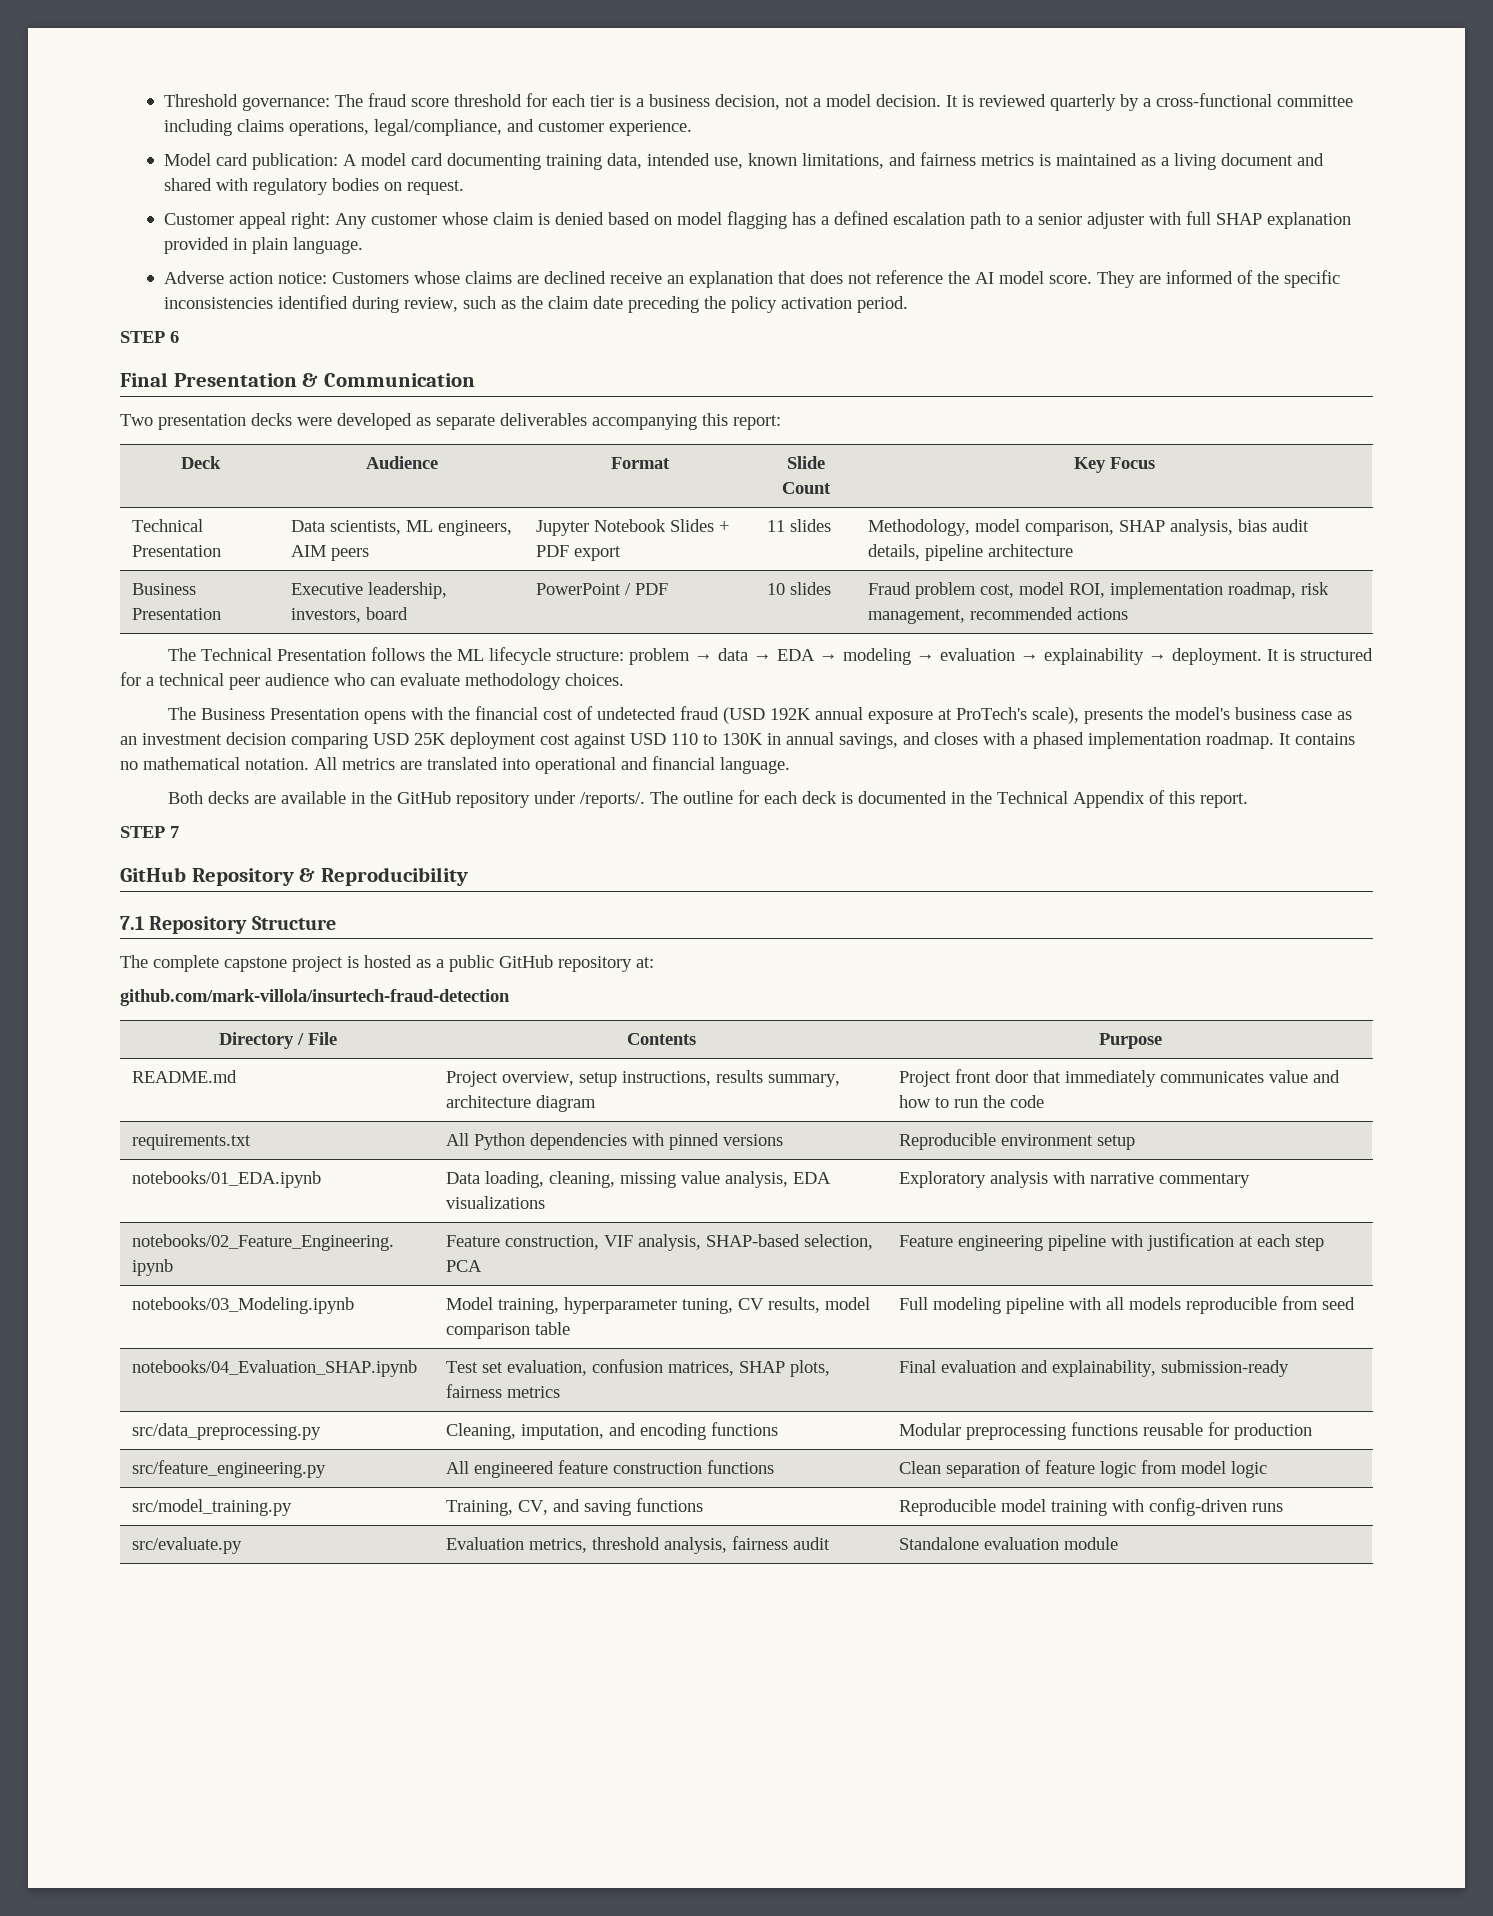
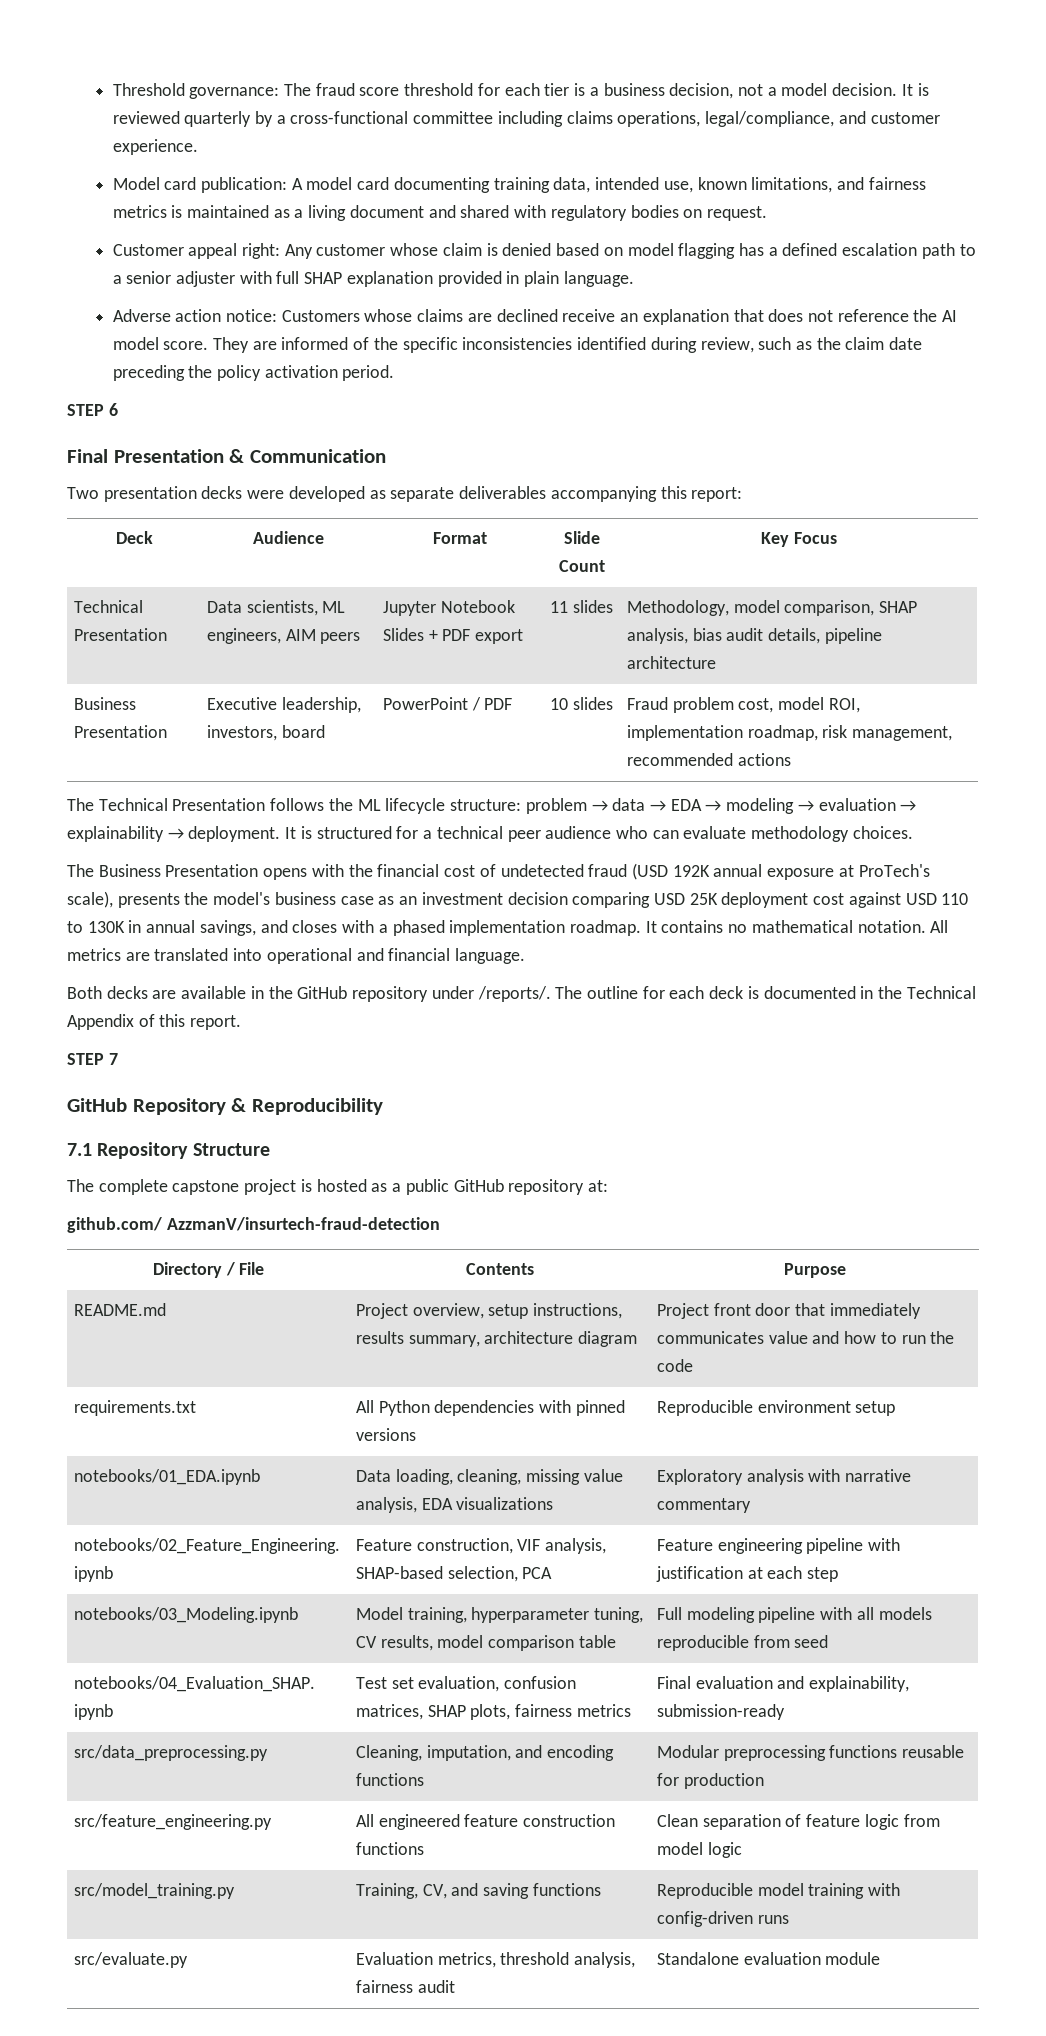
- github.com/mark-villola/insurtech-fraud-detection
+ github.com/ AzzmanV/insurtech-fraud-detection

